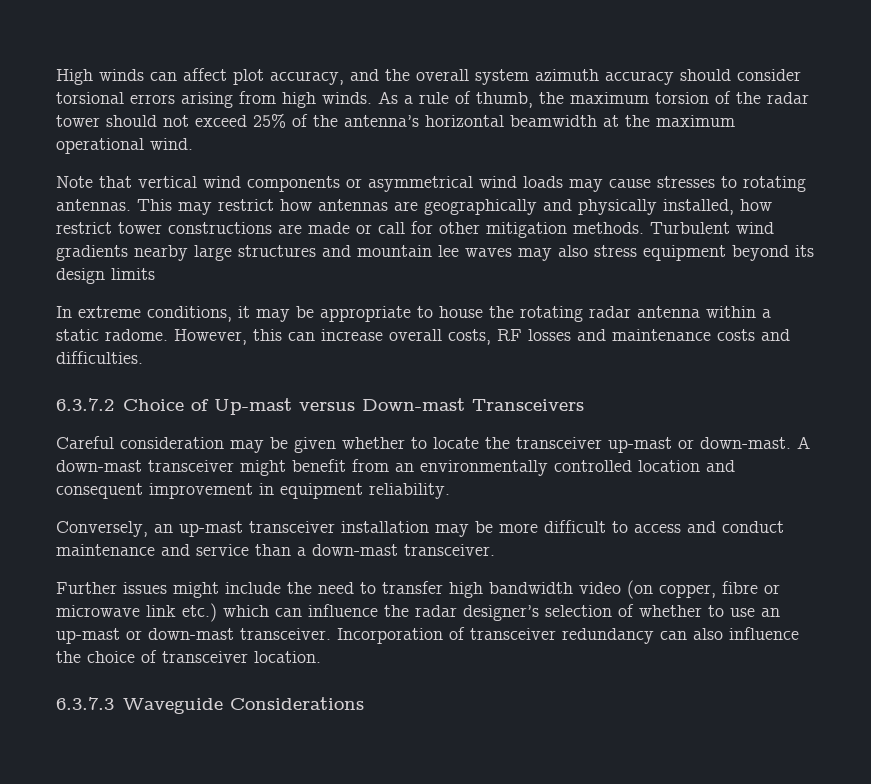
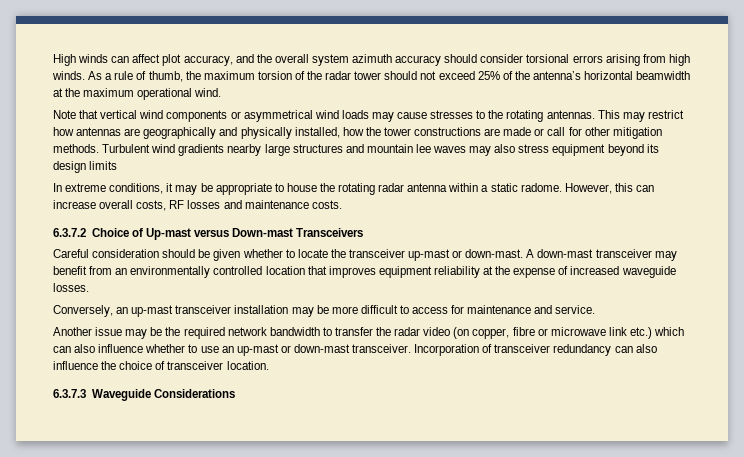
- Note that vertical wind components or asymmetrical wind loads may cause stresses to rotating antennas.
+ Note that vertical wind components or asymmetrical wind loads may cause stresses to the rotating antennas.
- This may restrict how antennas are geographically and physically installed, how restrict tower constructions are made or call for other mitigation methods.
+ This may restrict how antennas are geographically and physically installed, how the tower constructions are made or call for other mitigation methods.
- However, this can increase overall costs, RF losses and maintenance costs and difficulties.
+ However, this can increase overall costs, RF losses and maintenance costs.
- Careful consideration may be given whether to locate the transceiver up-mast or down-mast.
+ Careful consideration should be given whether to locate the transceiver up-mast or down-mast.
- A down-mast transceiver might benefit from an environmentally controlled location and consequent improvement in equipment reliability.
+ A down-mast transceiver may benefit from an environmentally controlled location that improves equipment reliability at the expense of increased waveguide losses.
- Conversely, an up-mast transceiver installation may be more difficult to access and conduct maintenance and service than a down-mast transceiver.
- Further issues might include the need to transfer high bandwidth video (on copper, fibre or microwave link etc.) which can influence the radar designer’s selection of whether to use an up-mast or down-mast transceiver.
+ Conversely, an up-mast transceiver installation may be more difficult to access for maintenance and service.
+ Another issue may be the required network bandwidth to transfer the radar video (on copper, fibre or microwave link etc.) which can also influence whether to use an up-mast or down-mast transceiver.

